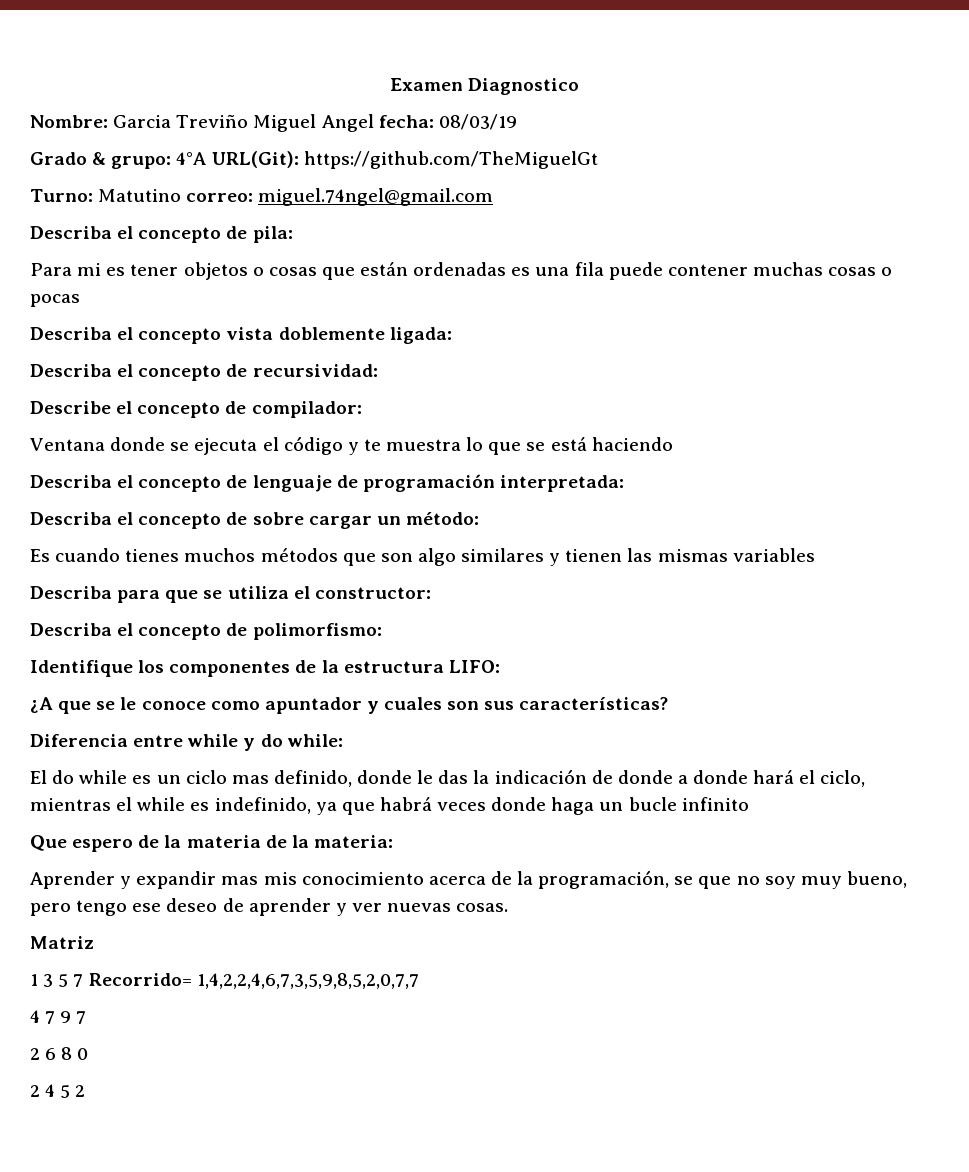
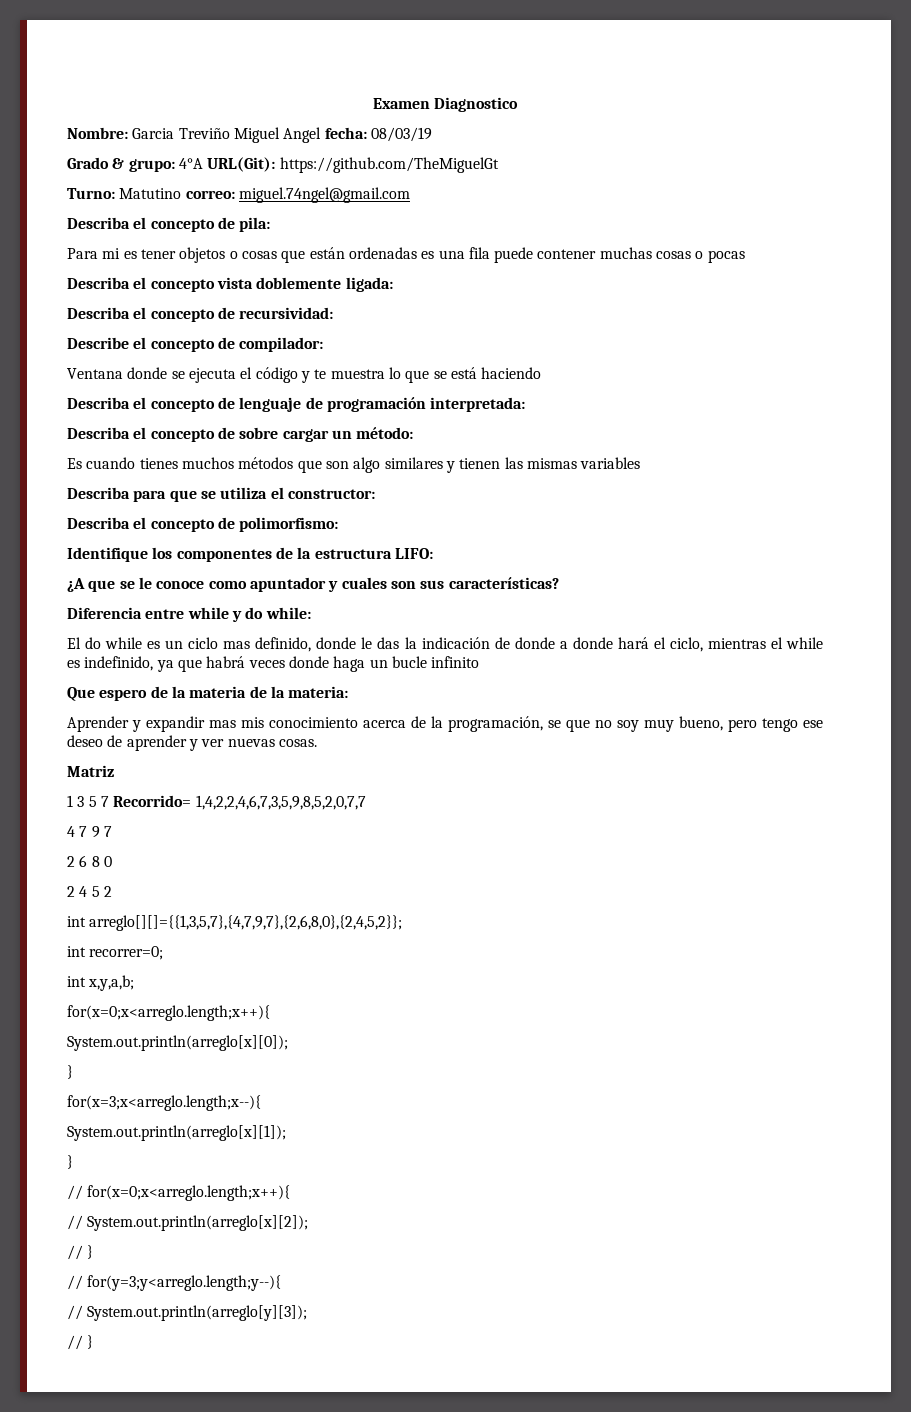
+ int arreglo[][]={{1,3,5,7},{4,7,9,7},{2,6,8,0},{2,4,5,2}};
+ int recorrer=0;
+ int x,y,a,b;
+ for(x=0;x<arreglo.length;x++){
+ System.out.println(arreglo[x][0]);
+ }
+ for(x=3;x<arreglo.length;x--){
+ System.out.println(arreglo[x][1]);
+ }
+ // for(x=0;x<arreglo.length;x++){
+ // System.out.println(arreglo[x][2]);
+ // }
+ // for(y=3;y<arreglo.length;y--){
+ // System.out.println(arreglo[y][3]);
+ // }

